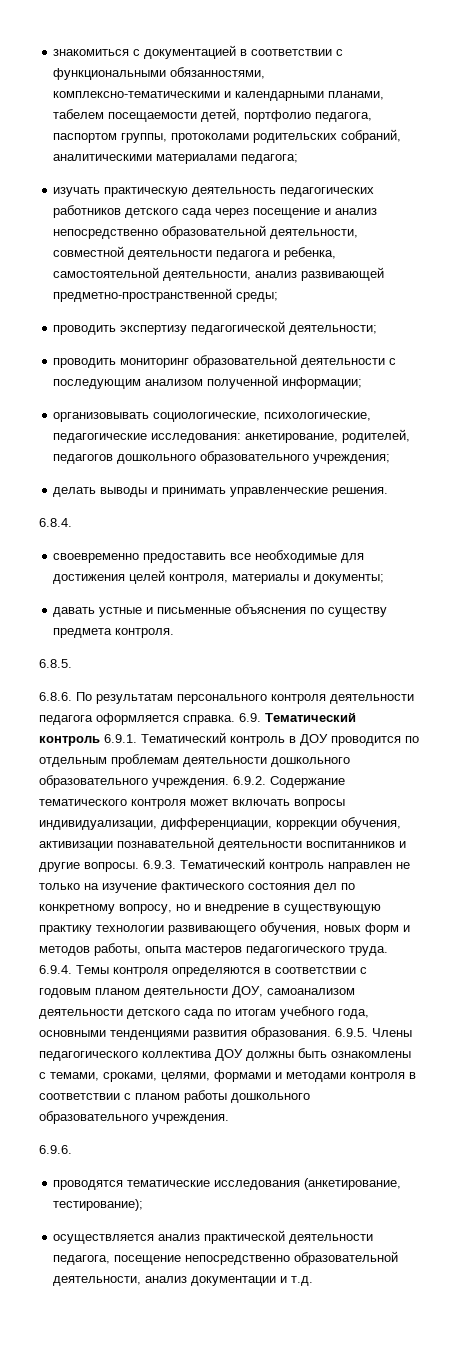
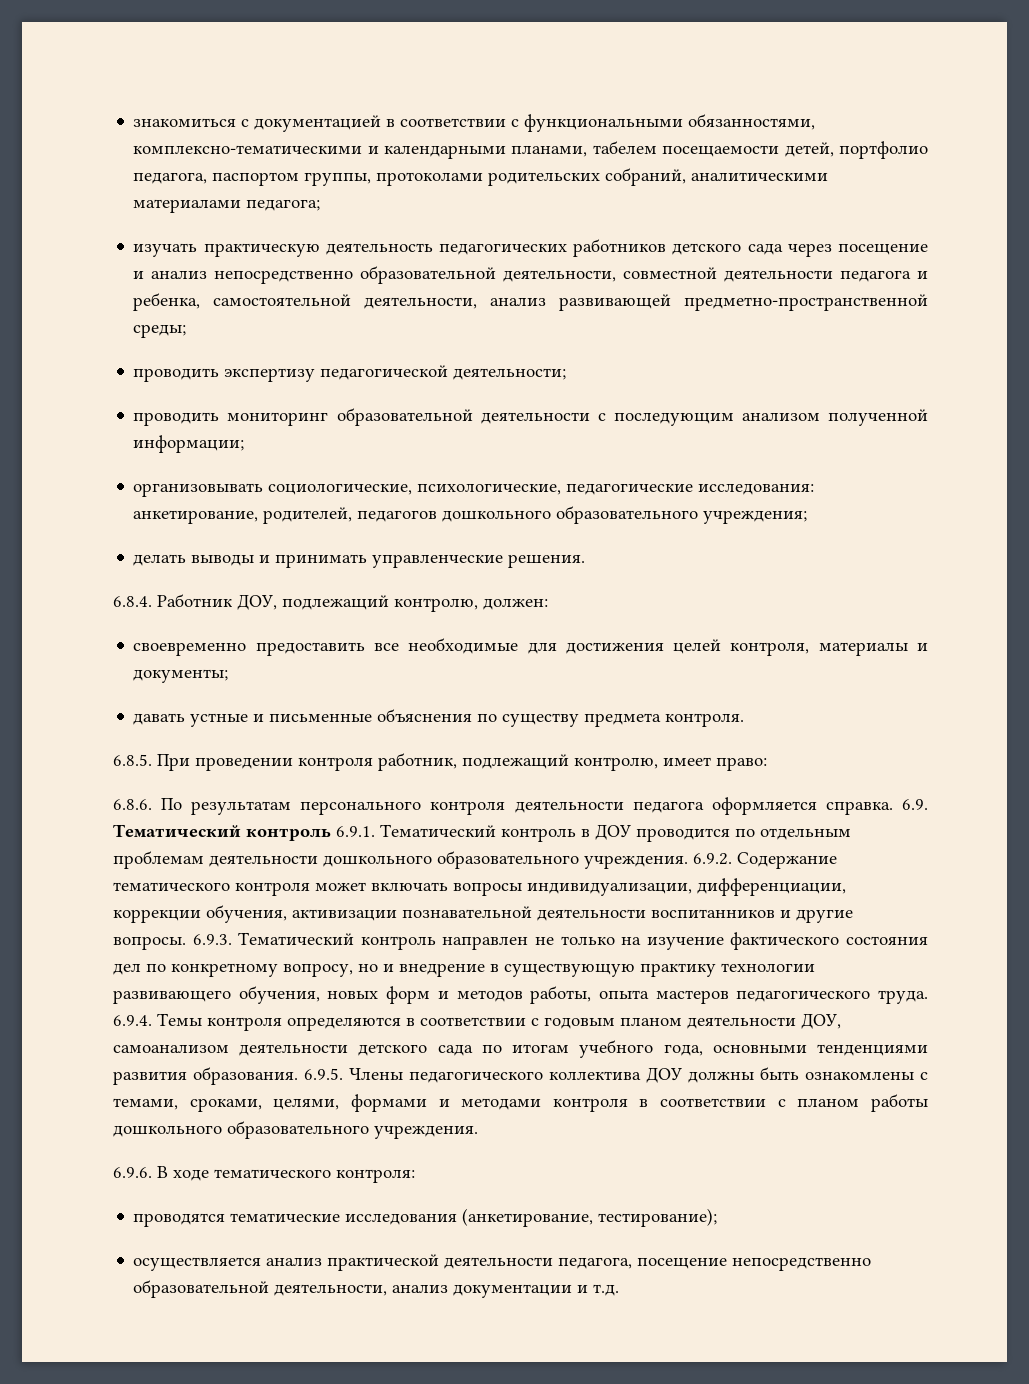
- 6.8.4.
+ 6.8.4. Работник ДОУ, подлежащий контролю, должен:
- 6.8.5.
+ 6.8.5. При проведении контроля работник, подлежащий контролю, имеет право:
- 6.9.6.
+ 6.9.6. В ходе тематического контроля:

